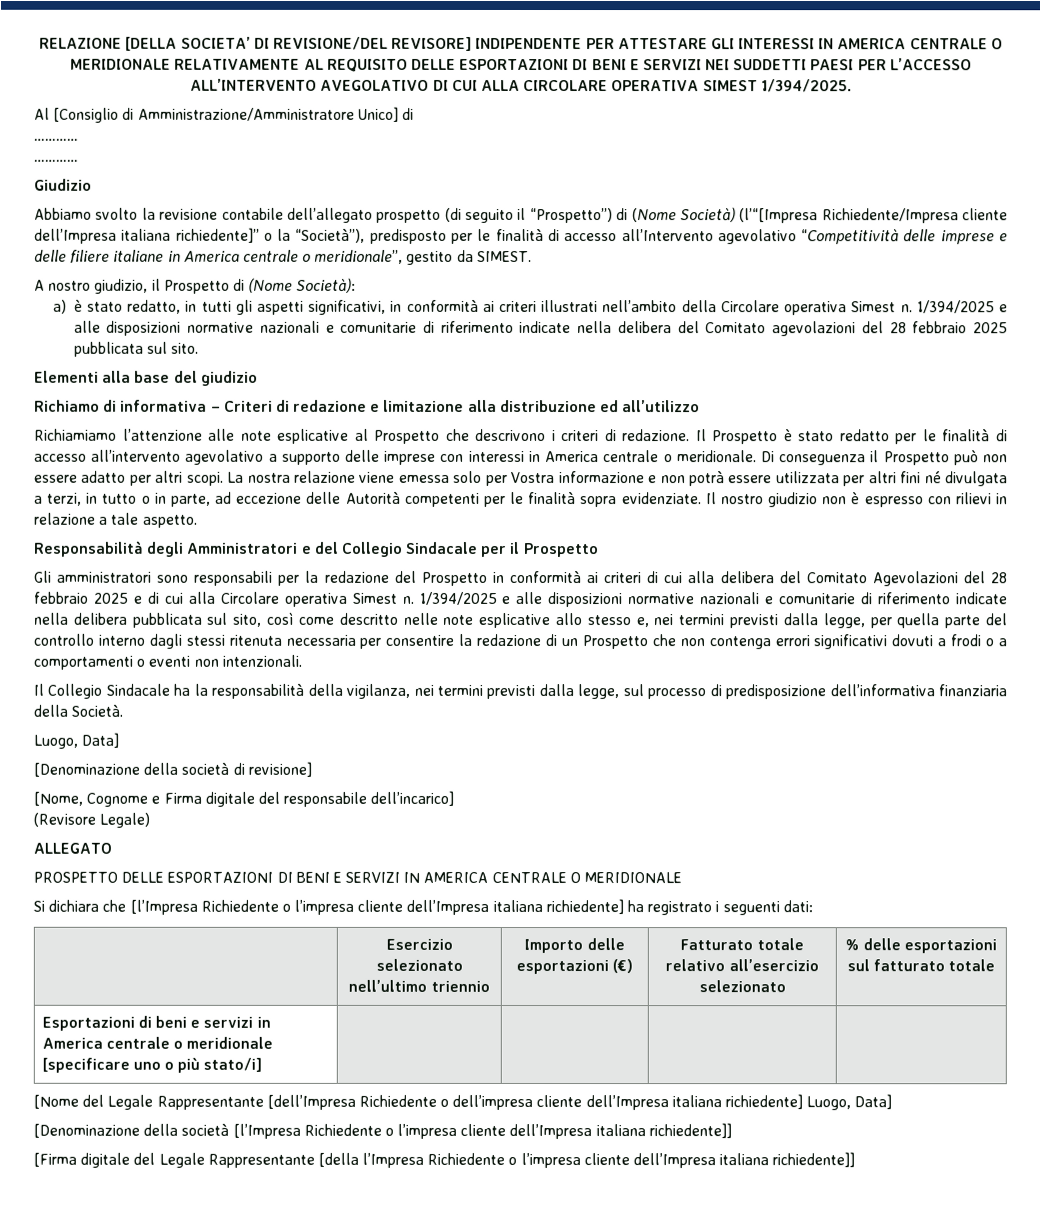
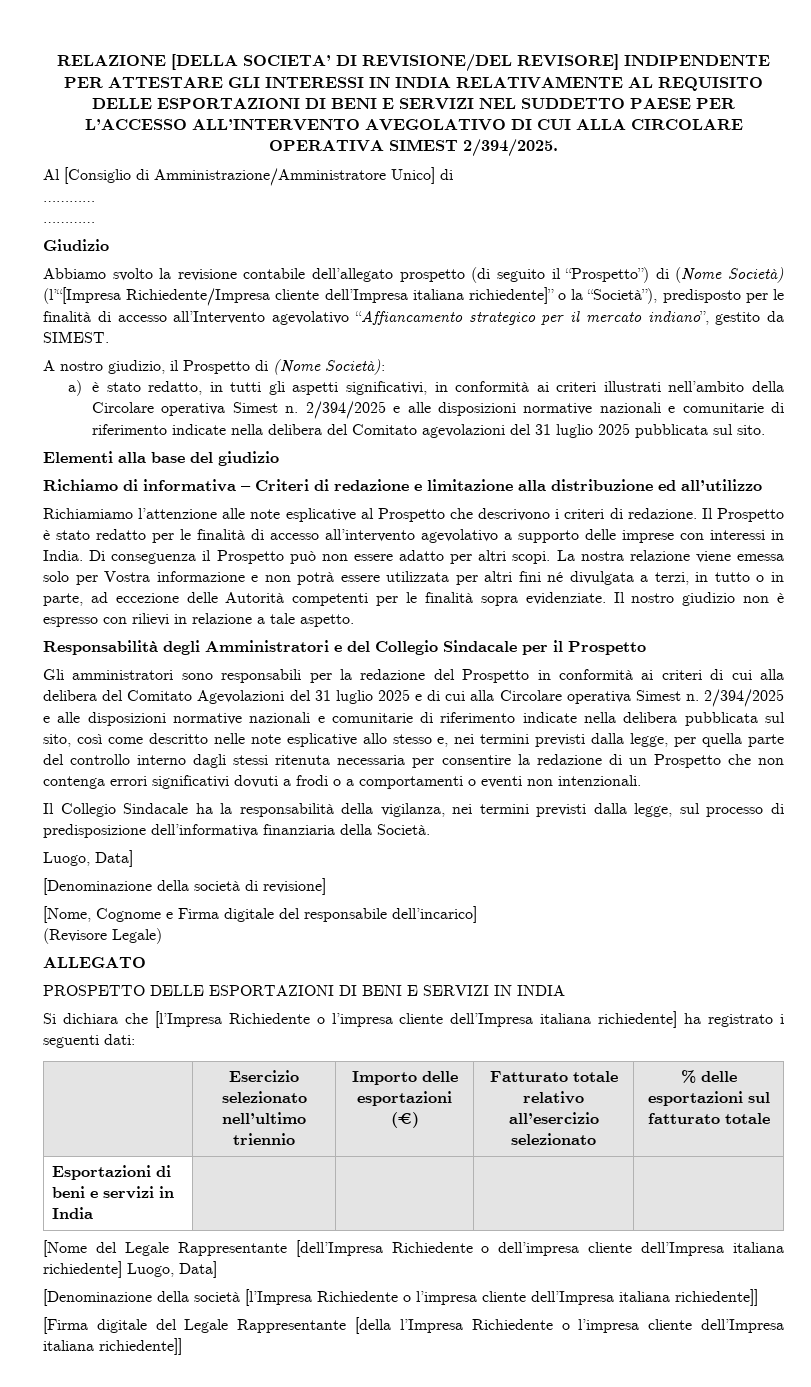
- RELAZIONE [DELLA SOCIETA’ DI REVISIONE/DEL REVISORE] INDIPENDENTE PER ATTESTARE GLI INTERESSI IN AMERICA CENTRALE O MERIDIONALE RELATIVAMENTE AL REQUISITO DELLE ESPORTAZIONI DI BENI E SERVIZI NEI SUDDETTI PAESI PER L’ACCESSO ALL’INTERVENTO AVEGOLATIVO DI CUI ALLA CIRCOLARE OPERATIVA SIMEST 1/394/2025.
+ RELAZIONE [DELLA SOCIETA’ DI REVISIONE/DEL REVISORE] INDIPENDENTE PER ATTESTARE GLI INTERESSI IN INDIA RELATIVAMENTE AL REQUISITO DELLE ESPORTAZIONI DI BENI E SERVIZI NEL SUDDETTO PAESE PER L’ACCESSO ALL’INTERVENTO AVEGOLATIVO DI CUI ALLA CIRCOLARE OPERATIVA SIMEST 2/394/2025.
- Abbiamo svolto la revisione contabile dell’allegato prospetto (di seguito il “Prospetto”) di (Nome Società) (l’“[Impresa Richiedente/Impresa cliente dell’Impresa italiana richiedente]” o la “Società”), predisposto per le finalità di accesso all’Intervento agevolativo “Competitività delle imprese e delle filiere italiane in America centrale o meridionale”, gestito da SIMEST.
+ Abbiamo svolto la revisione contabile dell’allegato prospetto (di seguito il “Prospetto”) di (Nome Società) (l’“[Impresa Richiedente/Impresa cliente dell’Impresa italiana richiedente]” o la “Società”), predisposto per le finalità di accesso all’Intervento agevolativo “Affiancamento strategico per il mercato indiano”, gestito da SIMEST.
- 1/394/2025 e alle disposizioni normative nazionali e comunitarie di riferimento indicate nella delibera del Comitato agevolazioni del 28 febbraio 2025 pubblicata sul sito.
+ 2/394/2025 e alle disposizioni normative nazionali e comunitarie di riferimento indicate nella delibera del Comitato agevolazioni del 31 luglio 2025 pubblicata sul sito.
- Il Prospetto è stato redatto per le finalità di accesso all’intervento agevolativo a supporto delle imprese con interessi in America centrale o meridionale.
+ Il Prospetto è stato redatto per le finalità di accesso all’intervento agevolativo a supporto delle imprese con interessi in India.
- Gli amministratori sono responsabili per la redazione del Prospetto in conformità ai criteri di cui alla delibera del Comitato Agevolazioni del 28 febbraio 2025 e di cui alla Circolare operativa Simest n.
+ Gli amministratori sono responsabili per la redazione del Prospetto in conformità ai criteri di cui alla delibera del Comitato Agevolazioni del 31 luglio 2025 e di cui alla Circolare operativa Simest n.
- 1/394/2025 e alle disposizioni normative nazionali e comunitarie di riferimento indicate nella delibera pubblicata sul sito, così come descritto nelle note esplicative allo stesso e, nei termini previsti dalla legge, per quella parte del controllo interno dagli stessi ritenuta necessaria per consentire la redazione di un Prospetto che non contenga errori significativi dovuti a frodi o a comportamenti o eventi non intenzionali.
+ 2/394/2025 e alle disposizioni normative nazionali e comunitarie di riferimento indicate nella delibera pubblicata sul sito, così come descritto nelle note esplicative allo stesso e, nei termini previsti dalla legge, per quella parte del controllo interno dagli stessi ritenuta necessaria per consentire la redazione di un Prospetto che non contenga errori significativi dovuti a frodi o a comportamenti o eventi non intenzionali.
- PROSPETTO DELLE ESPORTAZIONI DI BENI E SERVIZI IN AMERICA CENTRALE O MERIDIONALE
+ PROSPETTO DELLE ESPORTAZIONI DI BENI E SERVIZI IN INDIA
- Esportazioni di beni e servizi in America centrale o meridionale [specificare uno o più stato/i] | | | |
+ Esportazioni di beni e servizi in India | | | |

